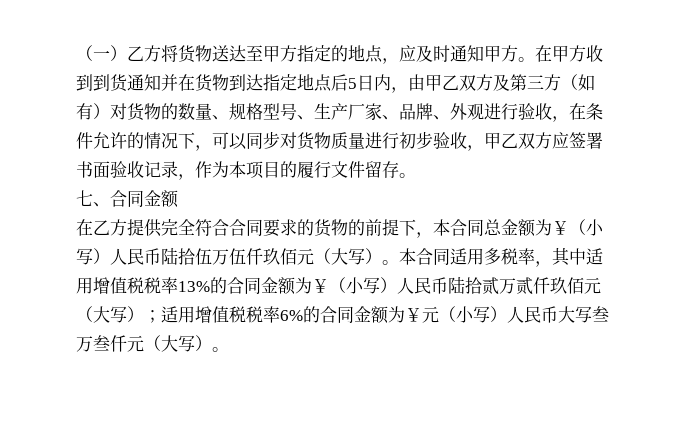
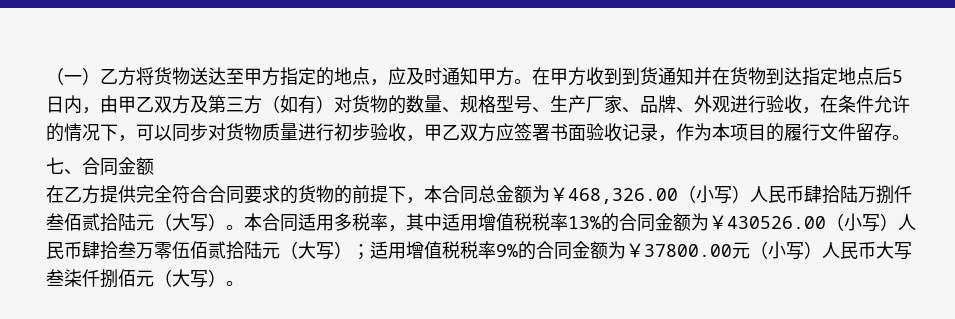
- 在乙方提供完全符合合同要求的货物的前提下，本合同总金额为￥（小写）人民币陆拾伍万伍仟玖佰元（大写）。
+ 在乙方提供完全符合合同要求的货物的前提下，本合同总金额为￥468,326.00（小写）人民币肆拾陆万捌仟叁佰贰拾陆元（大写）。
- 本合同适用多税率，其中适用增值税税率13%的合同金额为￥（小写）人民币陆拾贰万贰仟玖佰元（大写）；适用增值税税率6%的合同金额为￥元（小写）人民币大写叁万叁仟元（大写）。
+ 本合同适用多税率，其中适用增值税税率13%的合同金额为￥430526.00（小写）人民币肆拾叁万零伍佰贰拾陆元（大写）；适用增值税税率9%的合同金额为￥37800.00元（小写）人民币大写叁柒仟捌佰元（大写）。

